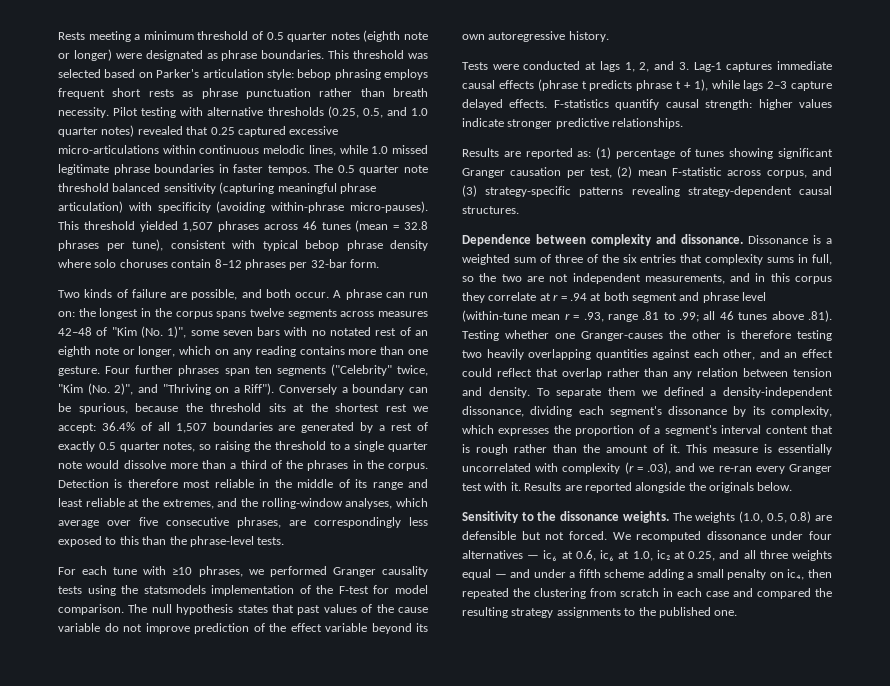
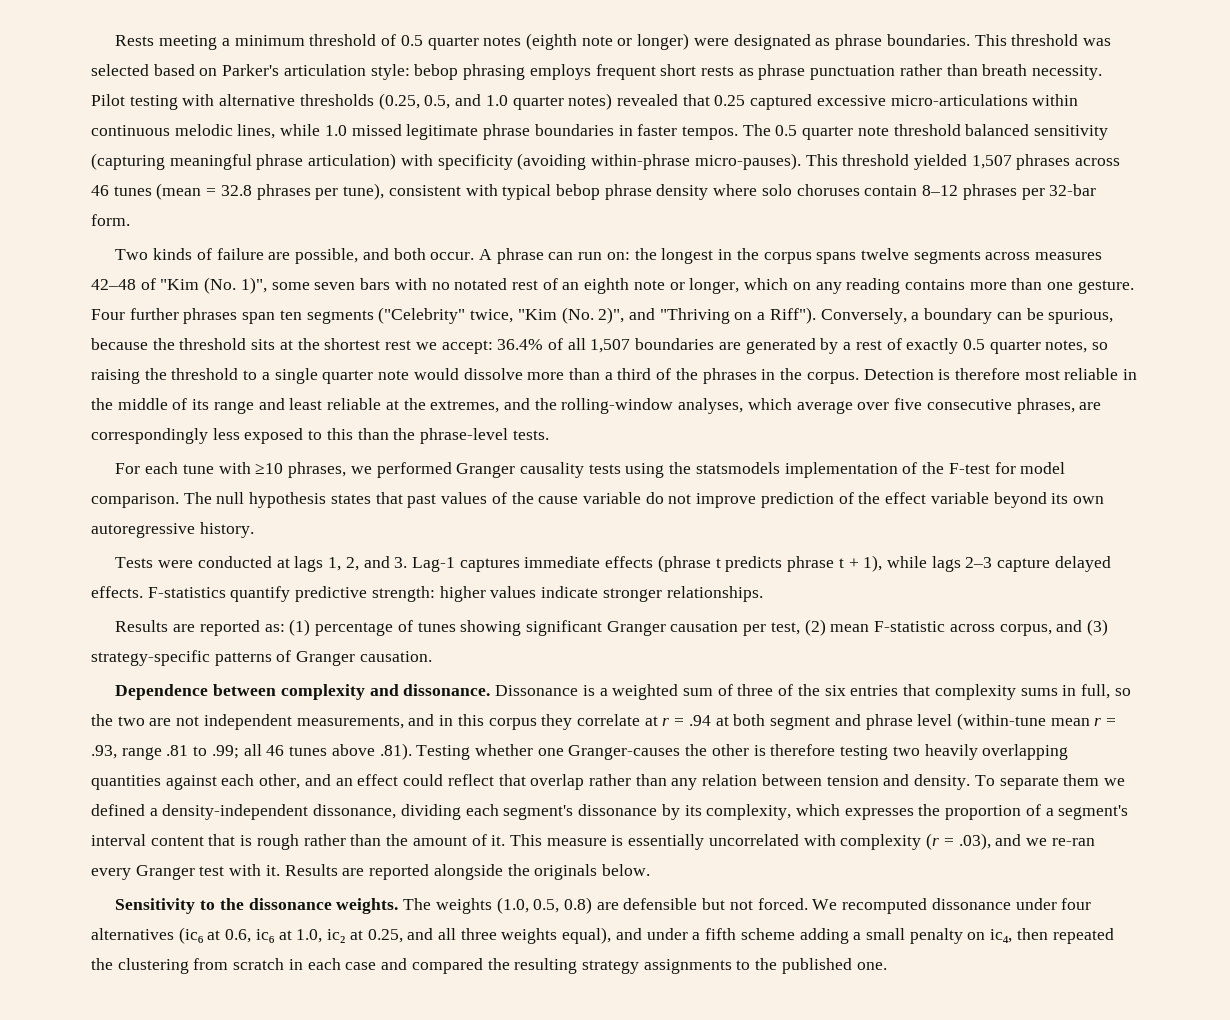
- Conversely a boundary can be spurious, because the threshold sits at the shortest rest we accept: 36.4% of all 1,507 boundaries are generated by a rest of exactly 0.5 quarter notes, so raising the threshold to a single quarter note would dissolve more than a third of the phrases in the corpus.
+ Conversely, a boundary can be spurious, because the threshold sits at the shortest rest we accept: 36.4% of all 1,507 boundaries are generated by a rest of exactly 0.5 quarter notes, so raising the threshold to a single quarter note would dissolve more than a third of the phrases in the corpus.
- Tests were conducted at lags 1, 2, and 3. Lag-1 captures immediate causal effects (phrase t predicts phrase t + 1), while lags 2–3 capture delayed effects.
+ Tests were conducted at lags 1, 2, and 3. Lag-1 captures immediate effects (phrase t predicts phrase t + 1), while lags 2–3 capture delayed effects.
- F-statistics quantify causal strength: higher values indicate stronger predictive relationships.
+ F-statistics quantify predictive strength: higher values indicate stronger relationships.
- Results are reported as: (1) percentage of tunes showing significant Granger causation per test, (2) mean F-statistic across corpus, and (3) strategy-specific patterns revealing strategy-dependent causal structures.
+ Results are reported as: (1) percentage of tunes showing significant Granger causation per test, (2) mean F-statistic across corpus, and (3) strategy-specific patterns of Granger causation.
- We recomputed dissonance under four alternatives — ic₆ at 0.6, ic₆ at 1.0, ic₂ at 0.25, and all three weights equal — and under a fifth scheme adding a small penalty on ic₄, then repeated the clustering from scratch in each case and compared the resulting strategy assignments to the published one.
+ We recomputed dissonance under four alternatives (ic₆ at 0.6, ic₆ at 1.0, ic₂ at 0.25, and all three weights equal), and under a fifth scheme adding a small penalty on ic₄, then repeated the clustering from scratch in each case and compared the resulting strategy assignments to the published one.

